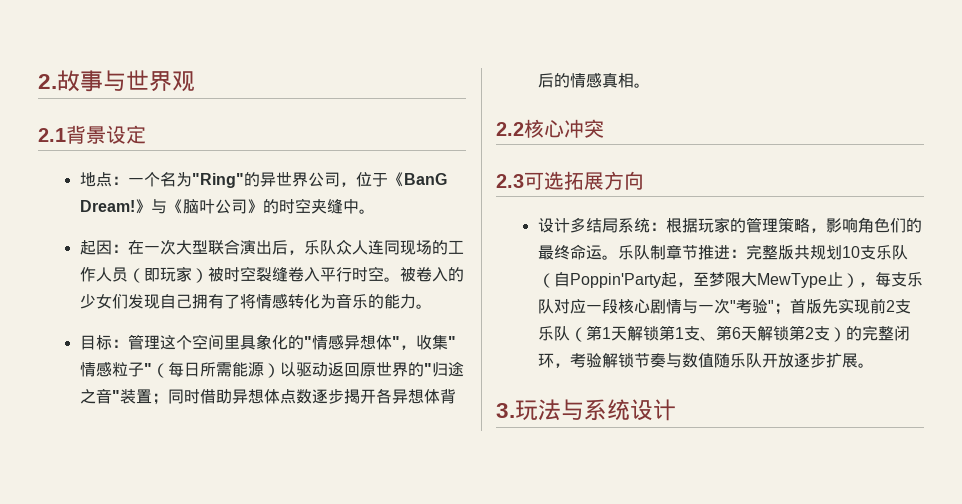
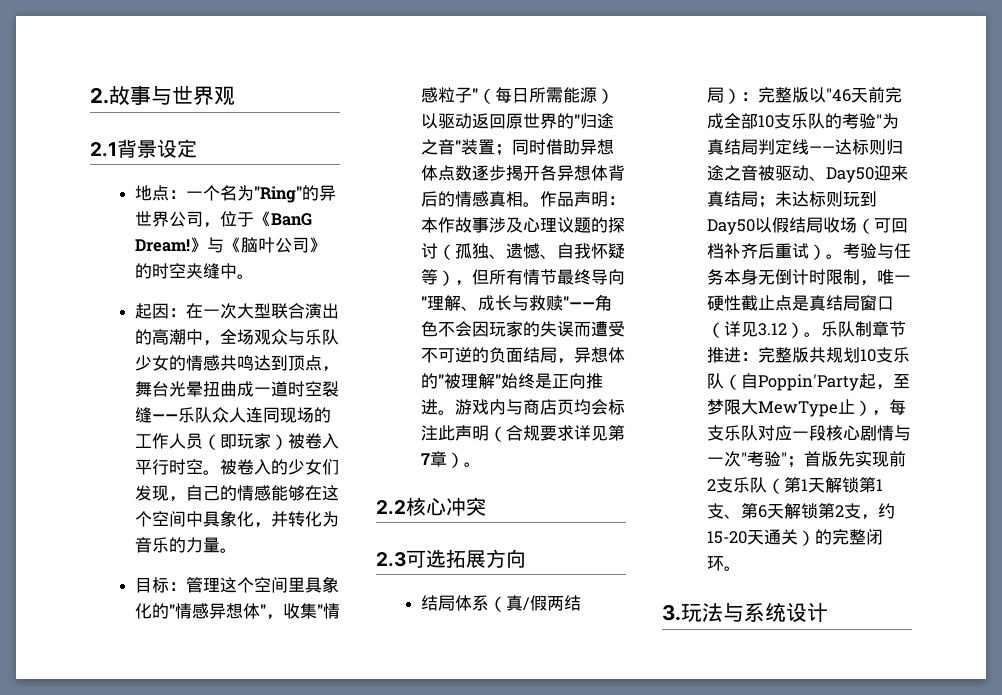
- 起因：在一次大型联合演出后，乐队众人连同现场的工作人员（即玩家）被时空裂缝卷入平行时空。
+ 起因：在一次大型联合演出的高潮中，全场观众与乐队少女的情感共鸣达到顶点，舞台光晕扭曲成一道时空裂缝——乐队众人连同现场的工作人员（即玩家）被卷入平行时空。
- 被卷入的少女们发现自己拥有了将情感转化为音乐的能力。
+ 被卷入的少女们发现，自己的情感能够在这个空间中具象化，并转化为音乐的力量。
+ 作品声明：本作故事涉及心理议题的探讨（孤独、遗憾、自我怀疑等），但所有情节最终导向"理解、成长与救赎"——角色不会因玩家的失误而遭受不可逆的负面结局，异想体的"被理解"始终是正向推进。游戏内与商店页均会标注此声明（合规要求详见第7章）。
- 设计多结局系统：根据玩家的管理策略，影响角色们的最终命运。
+ 结局体系（真/假两结局）：完整版以"46天前完成全部10支乐队的考验"为真结局判定线——达标则归途之音被驱动、Day50迎来真结局；未达标则玩到Day50以假结局收场（可回档补齐后重试）。考验与任务本身无倒计时限制，唯一硬性截止点是真结局窗口（详见3.12）。
- 乐队制章节推进：完整版共规划10支乐队（自Poppin'Party起，至梦限大MewType止），每支乐队对应一段核心剧情与一次"考验"；首版先实现前2支乐队（第1天解锁第1支、第6天解锁第2支）的完整闭环，考验解锁节奏与数值随乐队开放逐步扩展。
+ 乐队制章节推进：完整版共规划10支乐队（自Poppin'Party起，至梦限大MewType止），每支乐队对应一段核心剧情与一次"考验"；首版先实现前2支乐队（第1天解锁第1支、第6天解锁第2支，约15-20天通关）的完整闭环。

